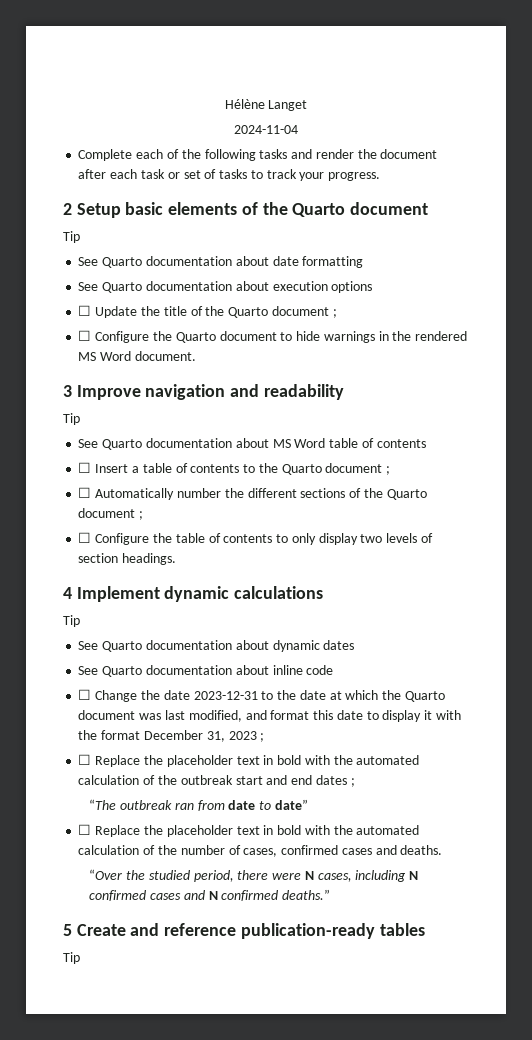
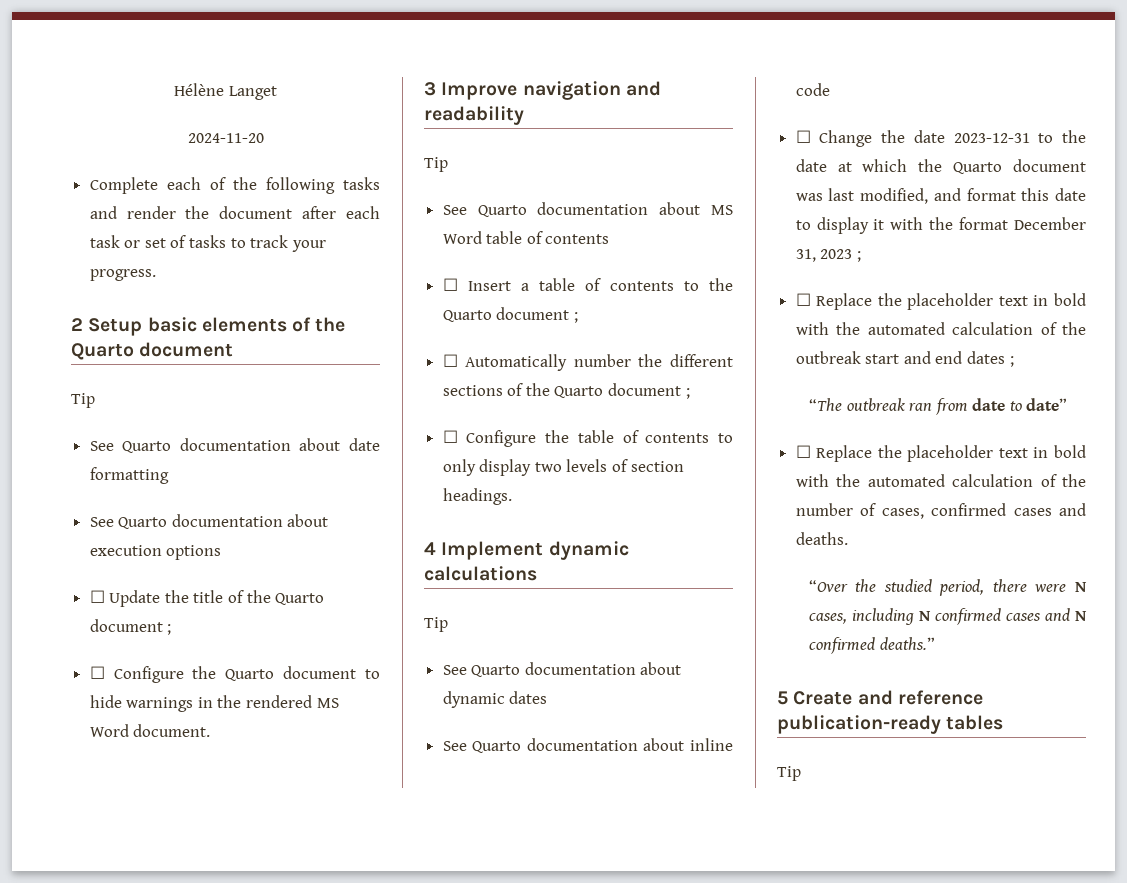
- 2024-11-04
+ 2024-11-20

